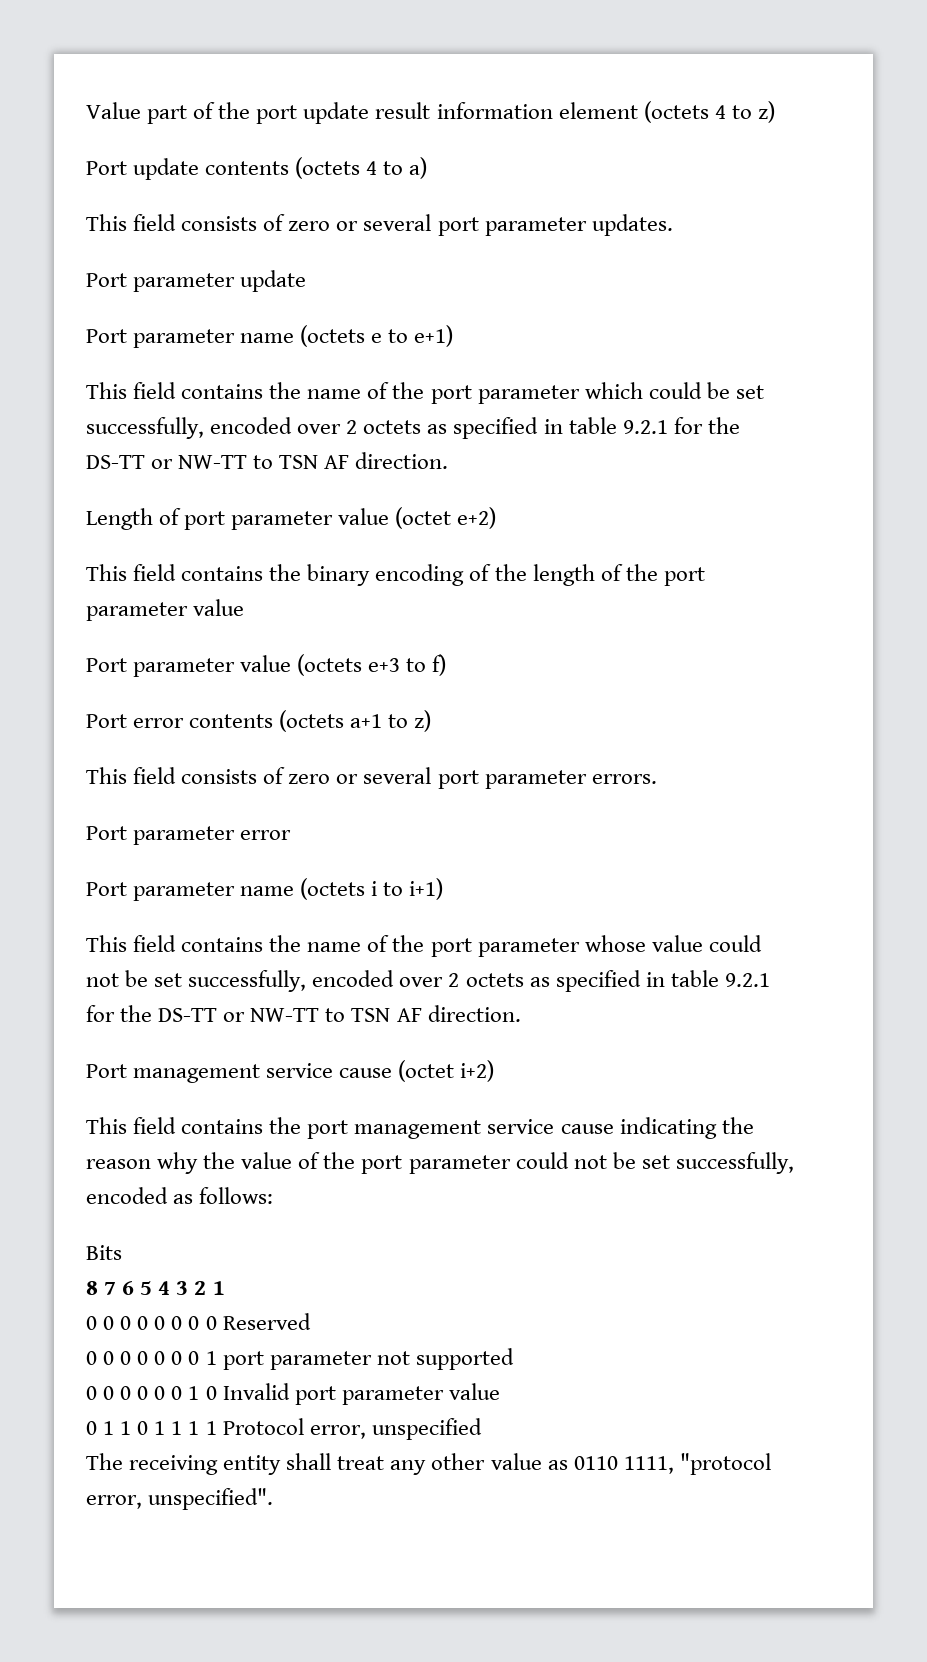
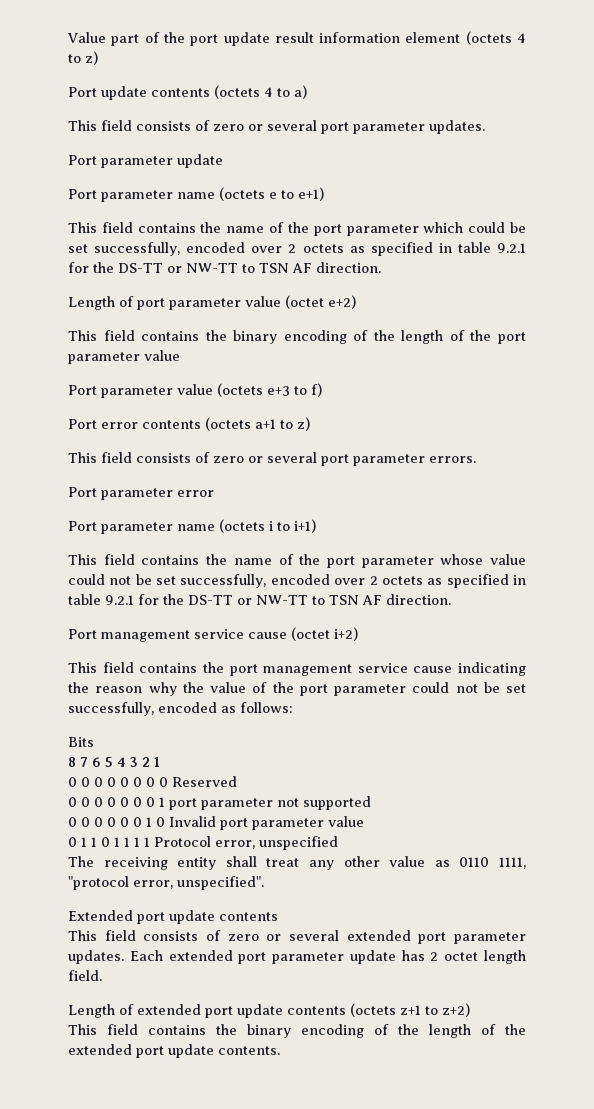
+ Extended port update contents
+ This field consists of zero or several extended port parameter updates. Each extended port parameter update has 2 octet length field.
+ Length of extended port update contents (octets z+1 to z+2)
+ This field contains the binary encoding of the length of the extended port update contents.

